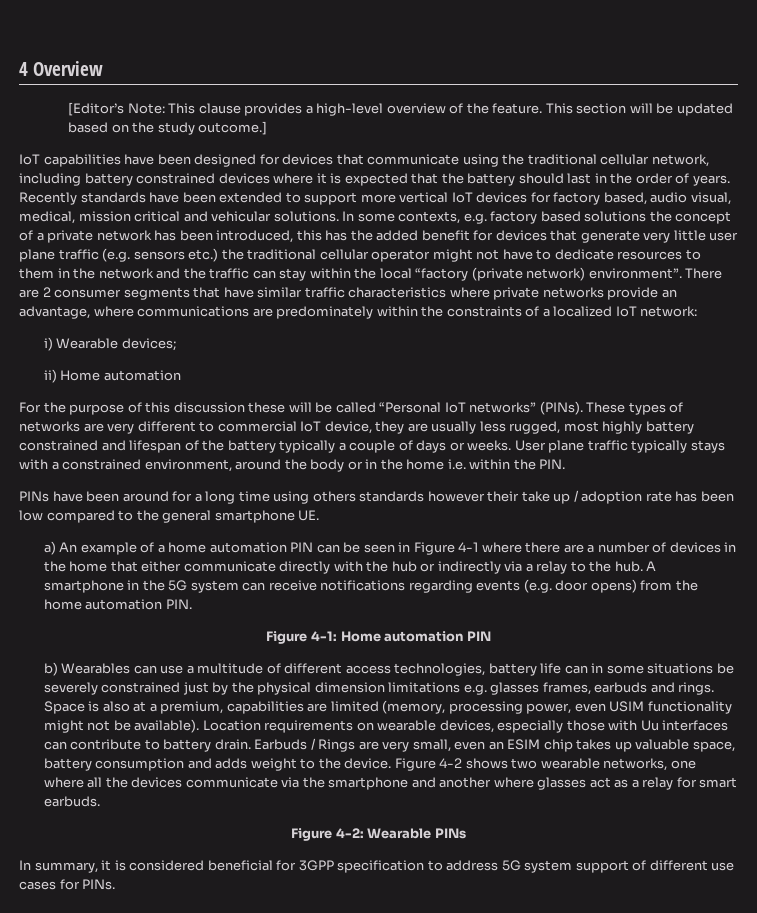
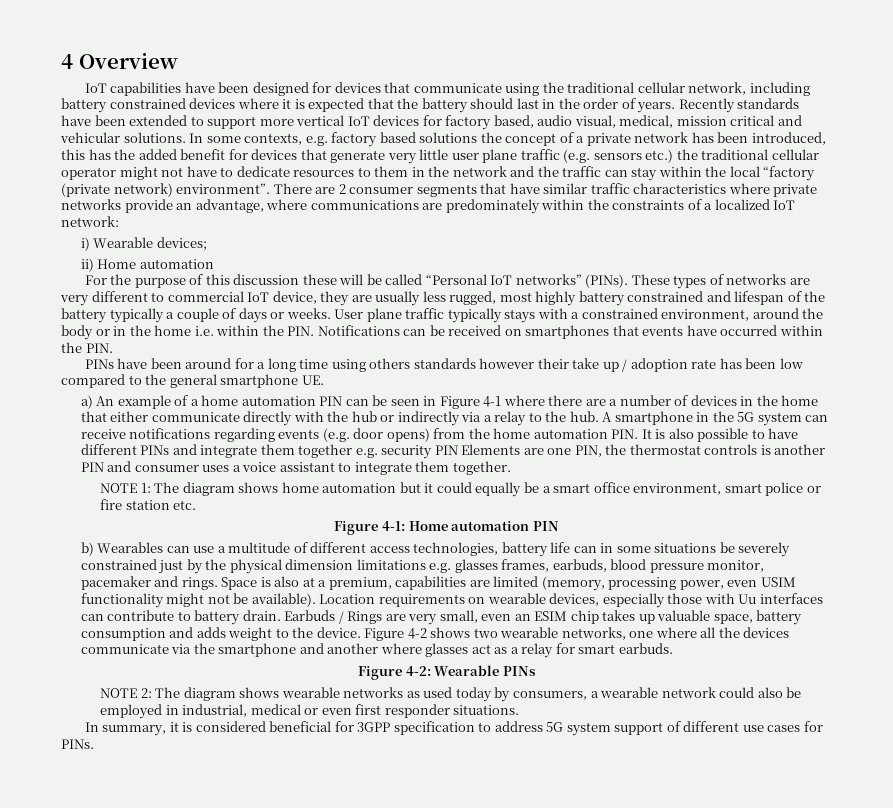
- [Editor’s Note: This clause provides a high-level overview of the feature. This section will be updated based on the study outcome.]
- User plane traffic typically stays with a constrained environment, around the body or in the home i.e. within the PIN.
+ User plane traffic typically stays with a constrained environment, around the body or in the home i.e. within the PIN. Notifications can be received on smartphones that events have occurred within the PIN.
- A smartphone in the 5G system can receive notifications regarding events (e.g. door opens) from the home automation PIN.
+ A smartphone in the 5G system can receive notifications regarding events (e.g. door opens) from the home automation PIN. It is also possible to have different PINs and integrate them together e.g. security PIN Elements are one PIN, the thermostat controls is another PIN and consumer uses a voice assistant to integrate them together.
+ NOTE 1: The diagram shows home automation but it could equally be a smart office environment, smart police or fire station etc.
- b) Wearables can use a multitude of different access technologies, battery life can in some situations be severely constrained just by the physical dimension limitations e.g. glasses frames, earbuds and rings.
+ b) Wearables can use a multitude of different access technologies, battery life can in some situations be severely constrained just by the physical dimension limitations e.g. glasses frames, earbuds, blood pressure monitor, pacemaker and rings.
+ NOTE 2: The diagram shows wearable networks as used today by consumers, a wearable network could also be employed in industrial, medical or even first responder situations.

